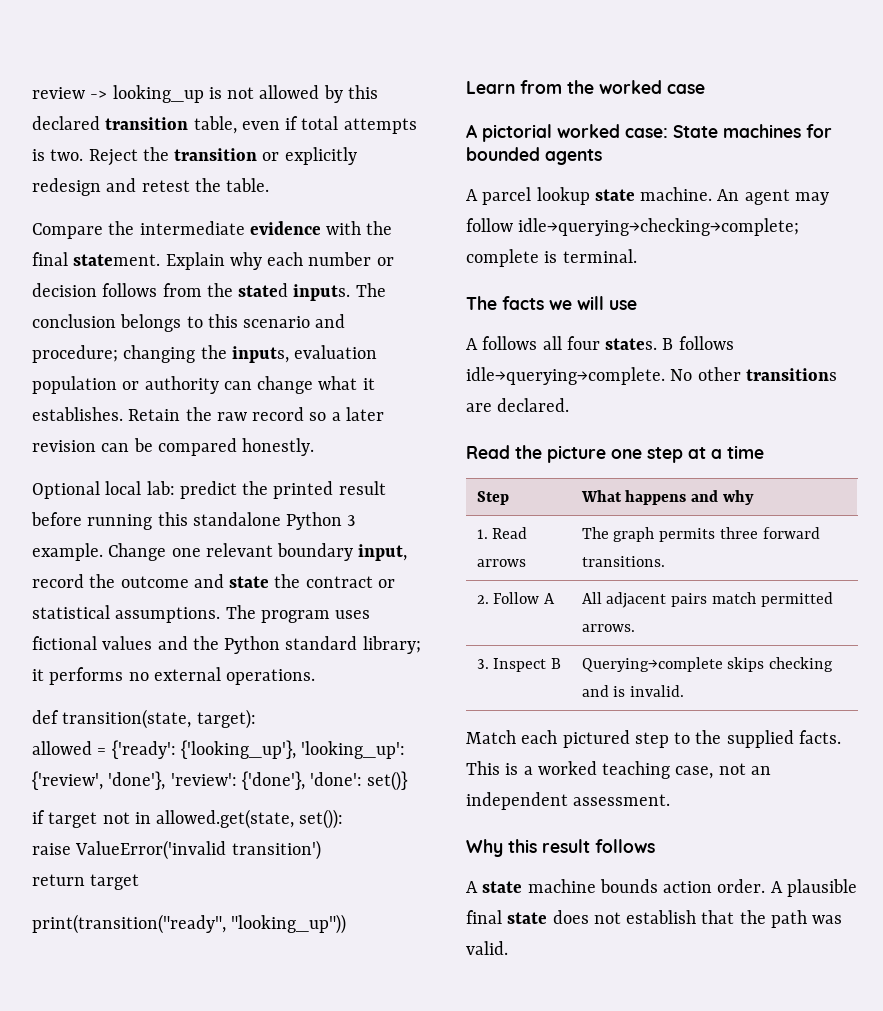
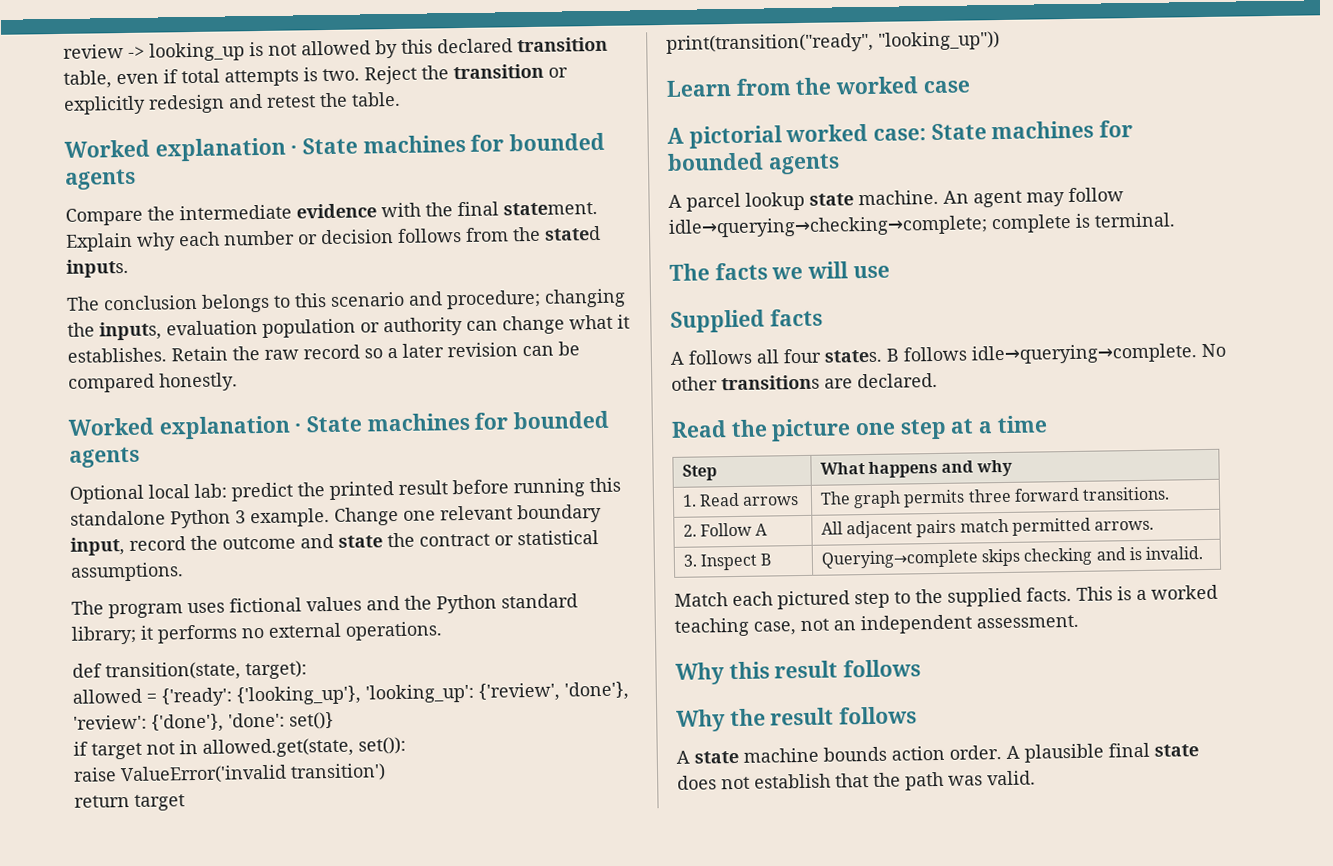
  Reject the transition or explicitly redesign and retest the table.
+ Worked explanation · State machines for bounded agents
- Explain why each number or decision follows from the stated inputs. The conclusion belongs to this scenario and procedure; changing the inputs, evaluation population or authority can change what it establishes.
+ Explain why each number or decision follows from the stated inputs.
+ The conclusion belongs to this scenario and procedure; changing the inputs, evaluation population or authority can change what it establishes.
  Retain the raw record so a later revision can be compared honestly.
+ Worked explanation · State machines for bounded agents
- Change one relevant boundary input, record the outcome and state the contract or statistical assumptions. The program uses fictional values and the Python standard library; it performs no external operations.
+ Change one relevant boundary input, record the outcome and state the contract or statistical assumptions.
+ The program uses fictional values and the Python standard library; it performs no external operations.
+ Supplied facts
+ Why the result follows

